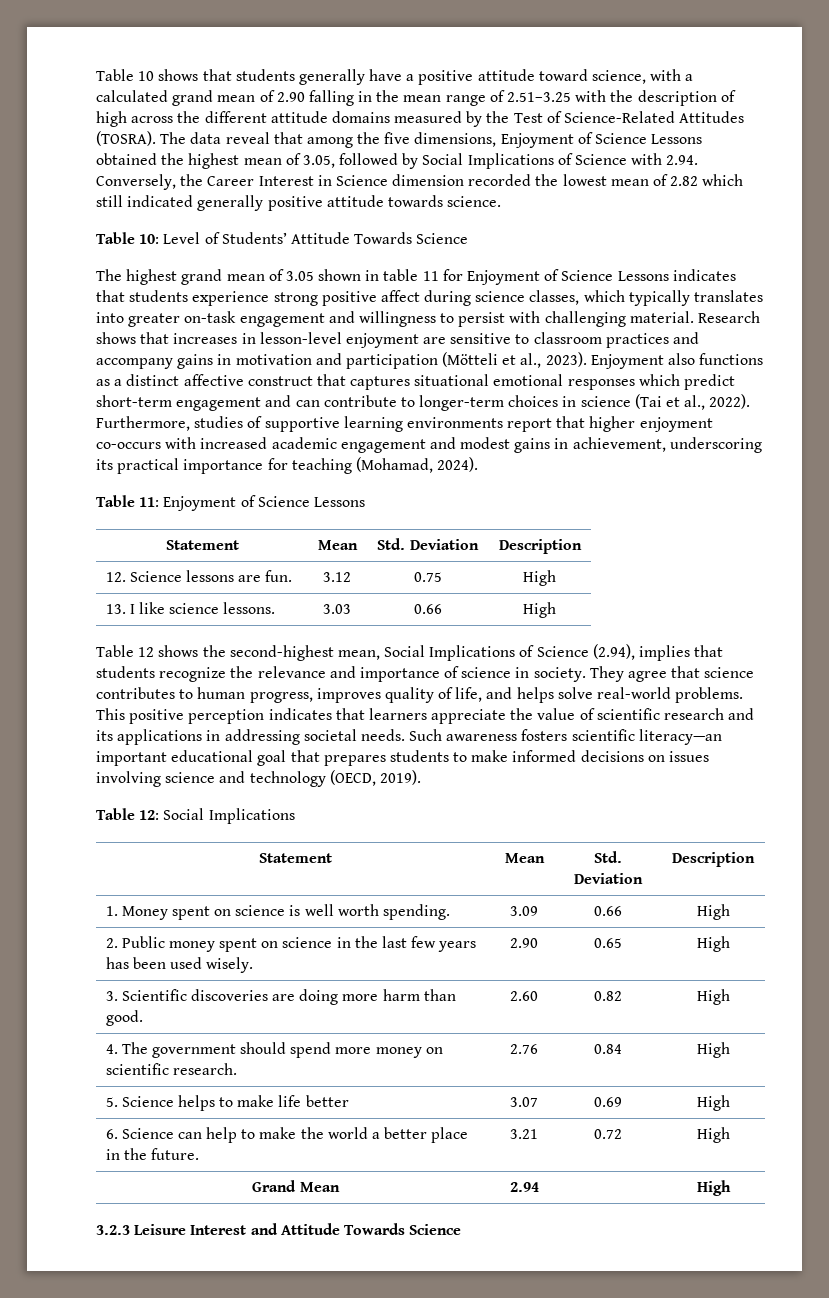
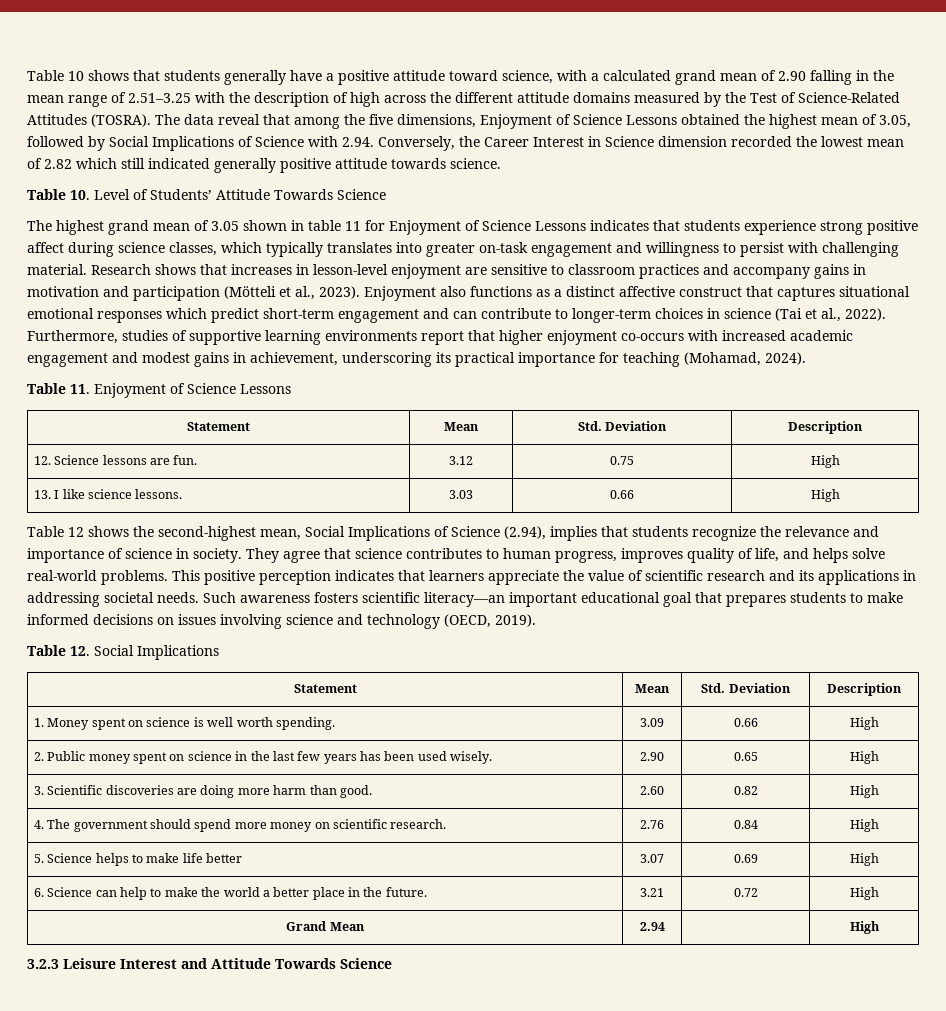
- Table 10: Level of Students’ Attitude Towards Science
+ Table 10. Level of Students’ Attitude Towards Science
- Table 11: Enjoyment of Science Lessons
+ Table 11. Enjoyment of Science Lessons
- Table 12: Social Implications
+ Table 12. Social Implications

